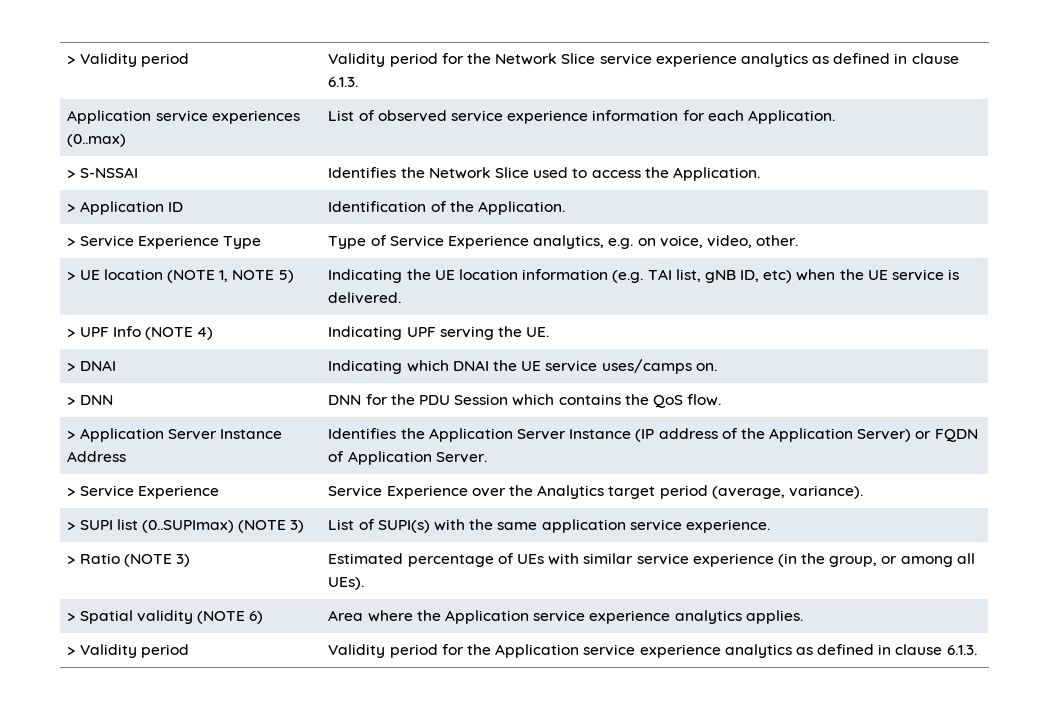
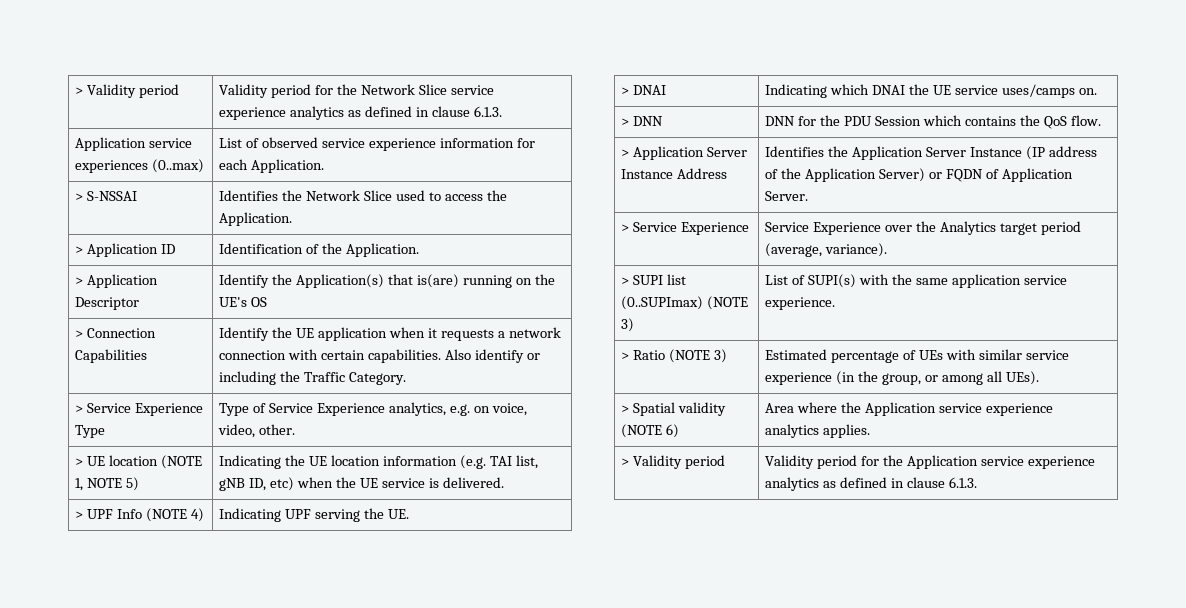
+ > Application Descriptor | Identify the Application(s) that is(are) running on the UE's OS
+ > Connection Capabilities | Identify the UE application when it requests a network connection with certain capabilities. Also identify or including the Traffic Category.

